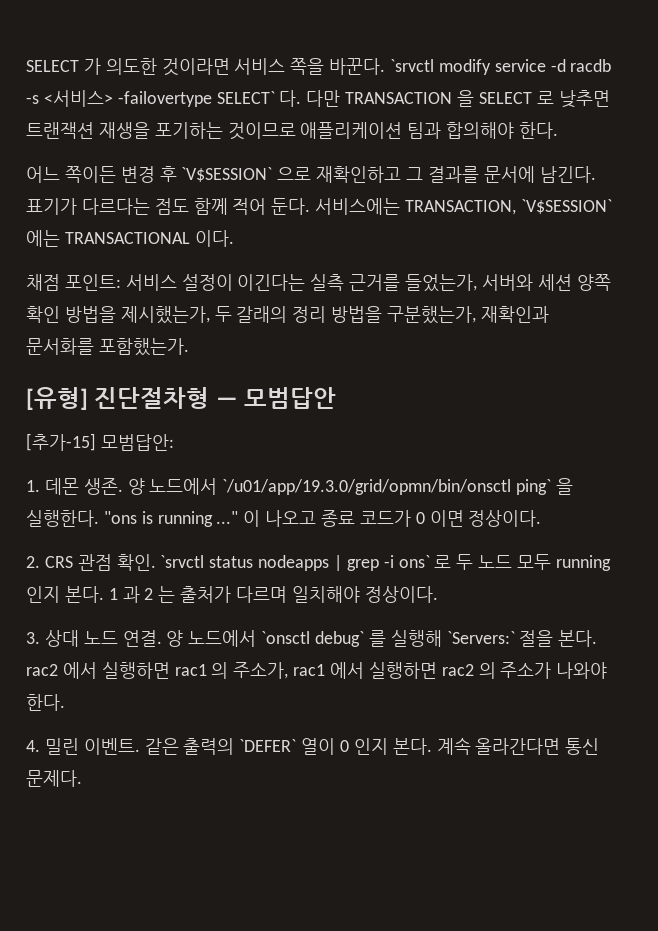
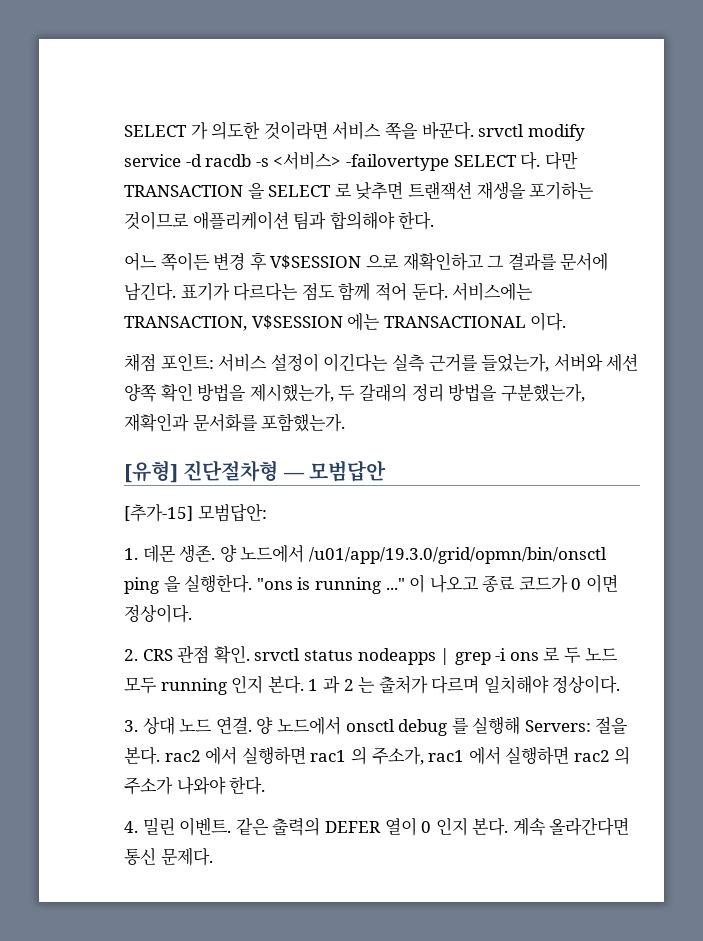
- SELECT 가 의도한 것이라면 서비스 쪽을 바꾼다. `srvctl modify service -d racdb -s <서비스> -failovertype SELECT` 다.
+ SELECT 가 의도한 것이라면 서비스 쪽을 바꾼다. srvctl modify service -d racdb -s <서비스> -failovertype SELECT 다.
- 어느 쪽이든 변경 후 `V$SESSION` 으로 재확인하고 그 결과를 문서에 남긴다.
+ 어느 쪽이든 변경 후 V$SESSION 으로 재확인하고 그 결과를 문서에 남긴다.
- 서비스에는 TRANSACTION, `V$SESSION` 에는 TRANSACTIONAL 이다.
+ 서비스에는 TRANSACTION, V$SESSION 에는 TRANSACTIONAL 이다.
- 양 노드에서 `/u01/app/19.3.0/grid/opmn/bin/onsctl ping` 을 실행한다.
+ 양 노드에서 /u01/app/19.3.0/grid/opmn/bin/onsctl ping 을 실행한다.
- 2. CRS 관점 확인. `srvctl status nodeapps | grep -i ons` 로 두 노드 모두 running 인지 본다.
+ 2. CRS 관점 확인. srvctl status nodeapps | grep -i ons 로 두 노드 모두 running 인지 본다.
- 양 노드에서 `onsctl debug` 를 실행해 `Servers:` 절을 본다. rac2 에서 실행하면 rac1 의 주소가, rac1 에서 실행하면 rac2 의 주소가 나와야 한다.
+ 양 노드에서 onsctl debug 를 실행해 Servers: 절을 본다. rac2 에서 실행하면 rac1 의 주소가, rac1 에서 실행하면 rac2 의 주소가 나와야 한다.
- 같은 출력의 `DEFER` 열이 0 인지 본다.
+ 같은 출력의 DEFER 열이 0 인지 본다.

